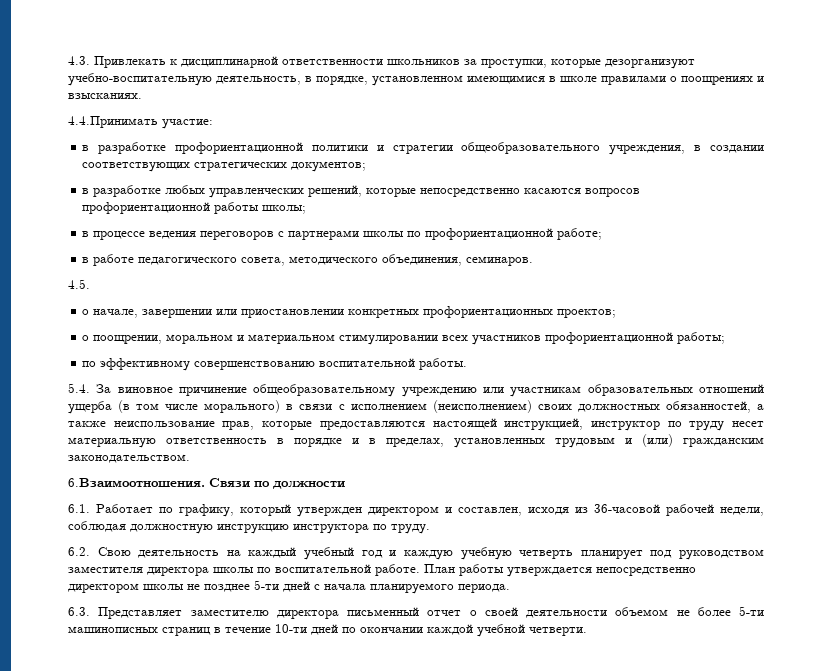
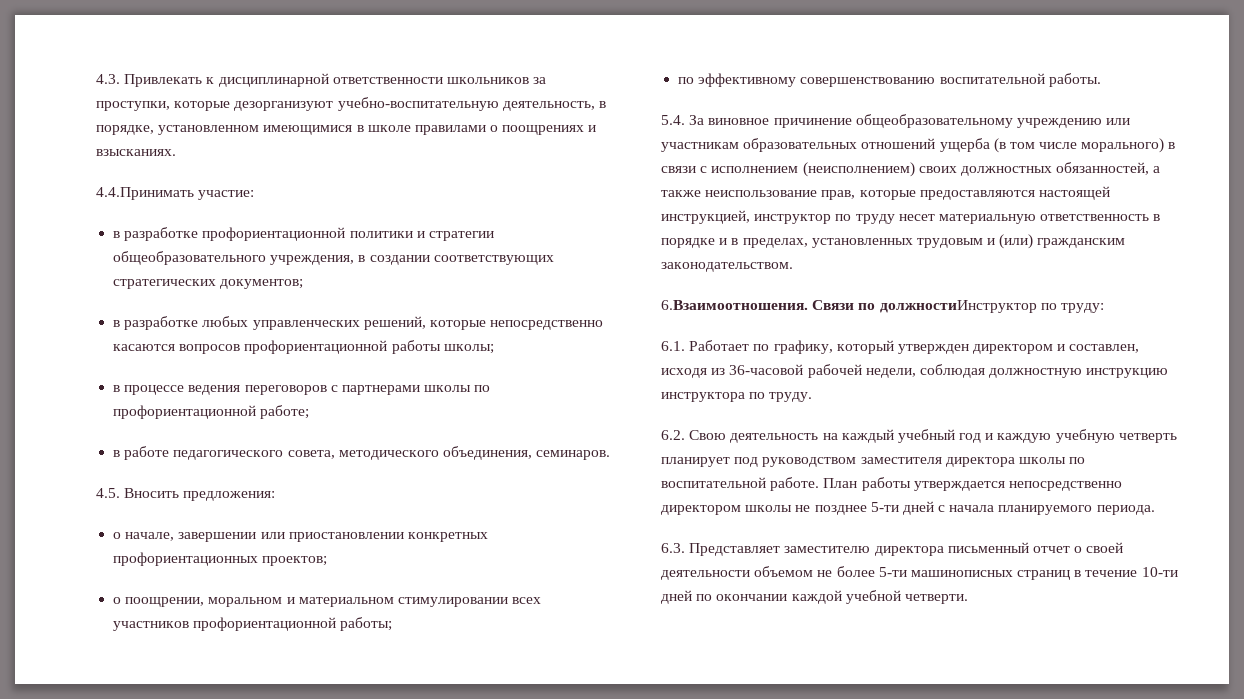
- 4.5.
+ 4.5. Вносить предложения:
- 6.Взаимоотношения. Связи по должности
+ 6.Взаимоотношения. Связи по должностиИнструктор по труду:

